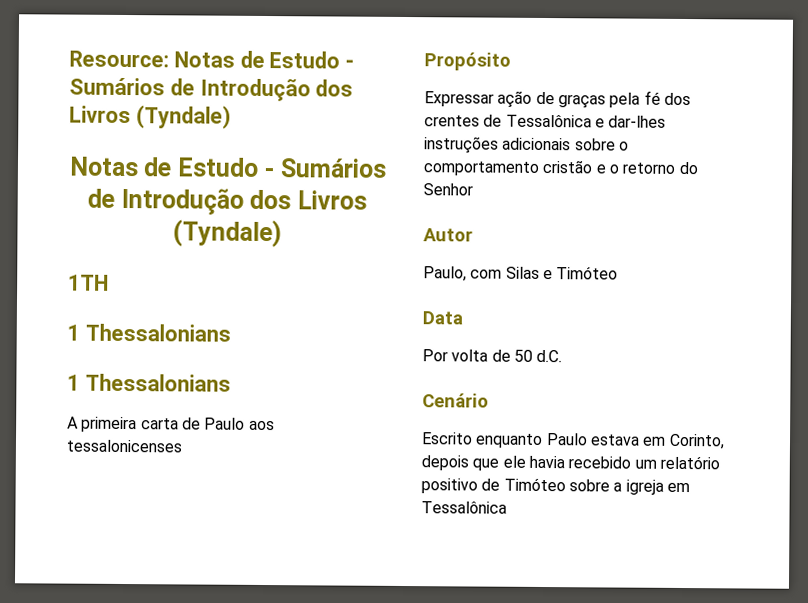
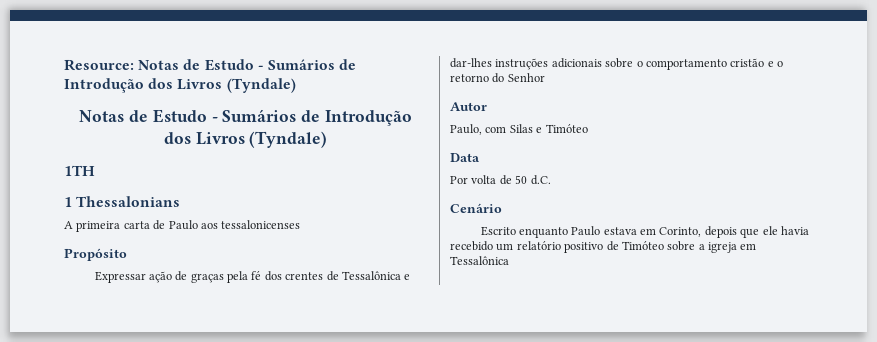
  1TH
- 1 Thessalonians

